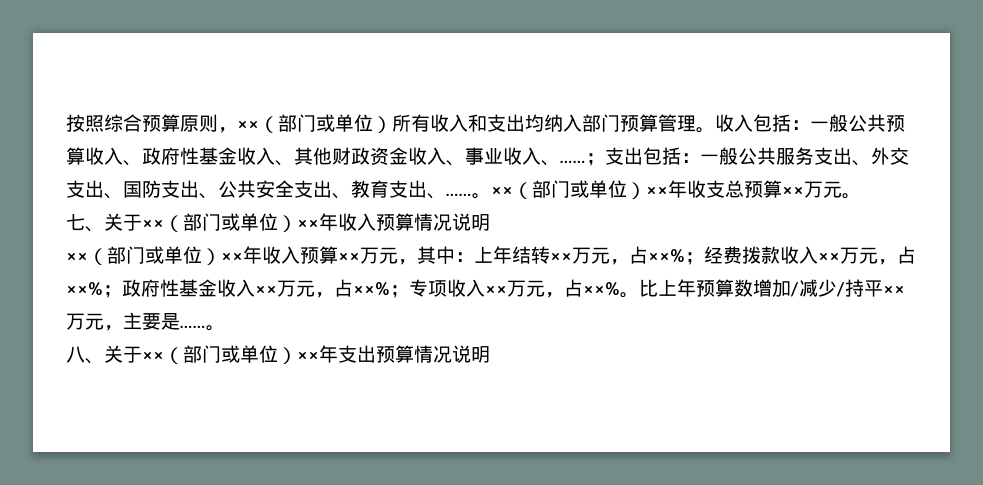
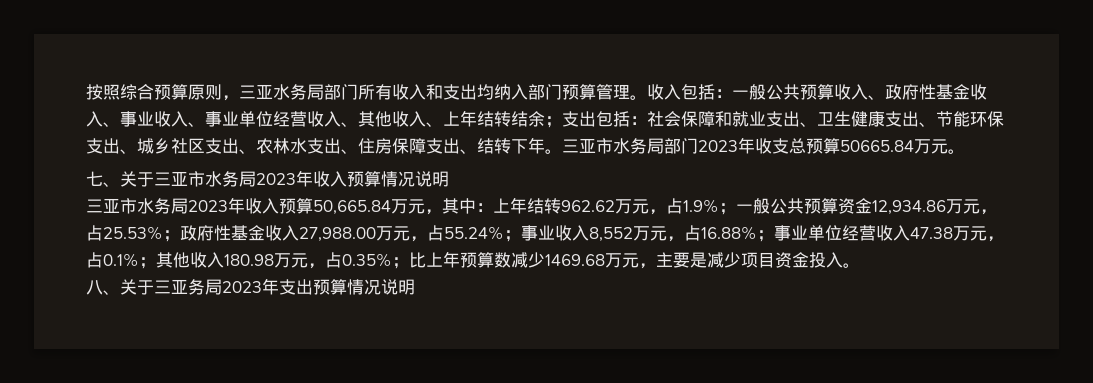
- 按照综合预算原则，××（部门或单位）所有收入和支出均纳入部门预算管理。
+ 按照综合预算原则，三亚水务局部门所有收入和支出均纳入部门预算管理。
- 收入包括：一般公共预算收入、政府性基金收入、其他财政资金收入、事业收入、……；支出包括：一般公共服务支出、外交支出、国防支出、公共安全支出、教育支出、……。××（部门或单位）××年收支总预算××万元。
+ 收入包括：一般公共预算收入、政府性基金收入、事业收入、事业单位经营收入、其他收入、上年结转结余；支出包括：社会保障和就业支出、卫生健康支出、节能环保支出、城乡社区支出、农林水支出、住房保障支出、结转下年。三亚市水务局部门2023年收支总预算50665.84万元。
- 七、关于××（部门或单位）××年收入预算情况说明
+ 七、关于三亚市水务局2023年收入预算情况说明
- ××（部门或单位）××年收入预算××万元，其中：上年结转××万元，占××%；经费拨款收入××万元，占××%；政府性基金收入××万元，占××%；专项收入××万元，占××%。比上年预算数增加/减少/持平××万元，主要是……。
- 八、关于××（部门或单位）××年支出预算情况说明
+ 三亚市水务局2023年收入预算50,665.84万元，其中：上年结转962.62万元，占1.9%；一般公共预算资金12,934.86万元，占25.53%；政府性基金收入27,988.00万元，占55.24%；事业收入8,552万元，占16.88%；事业单位经营收入47.38万元，占0.1%；其他收入180.98万元，占0.35%；比上年预算数减少1469.68万元，主要是减少项目资金投入。
+ 八、关于三亚务局2023年支出预算情况说明

